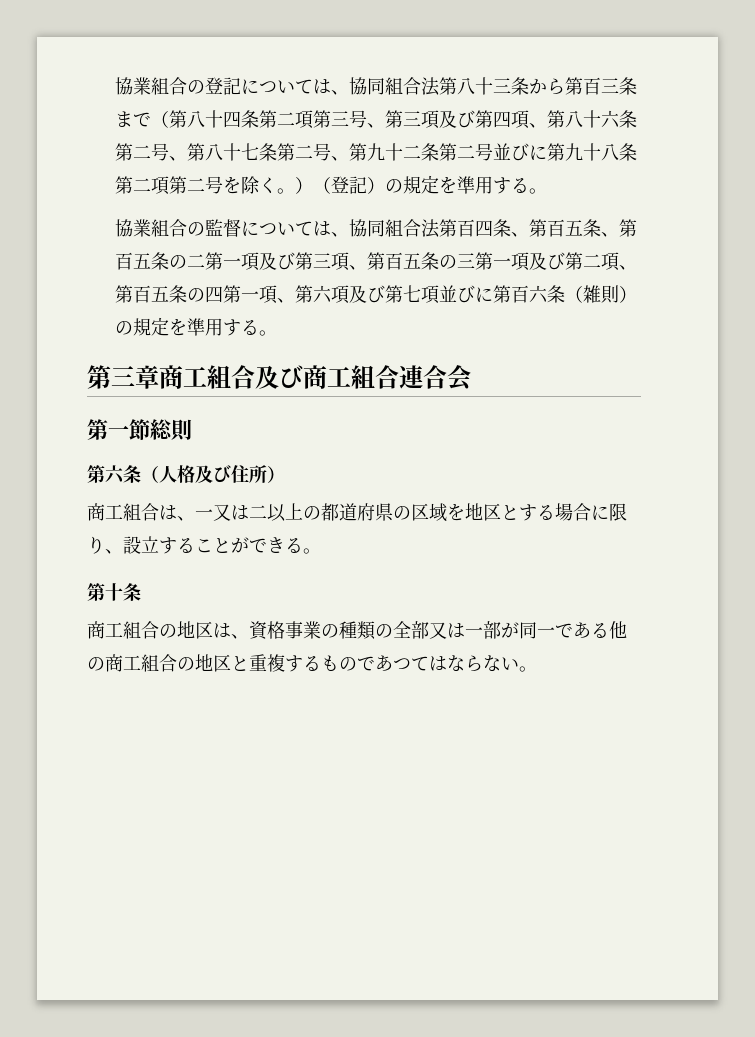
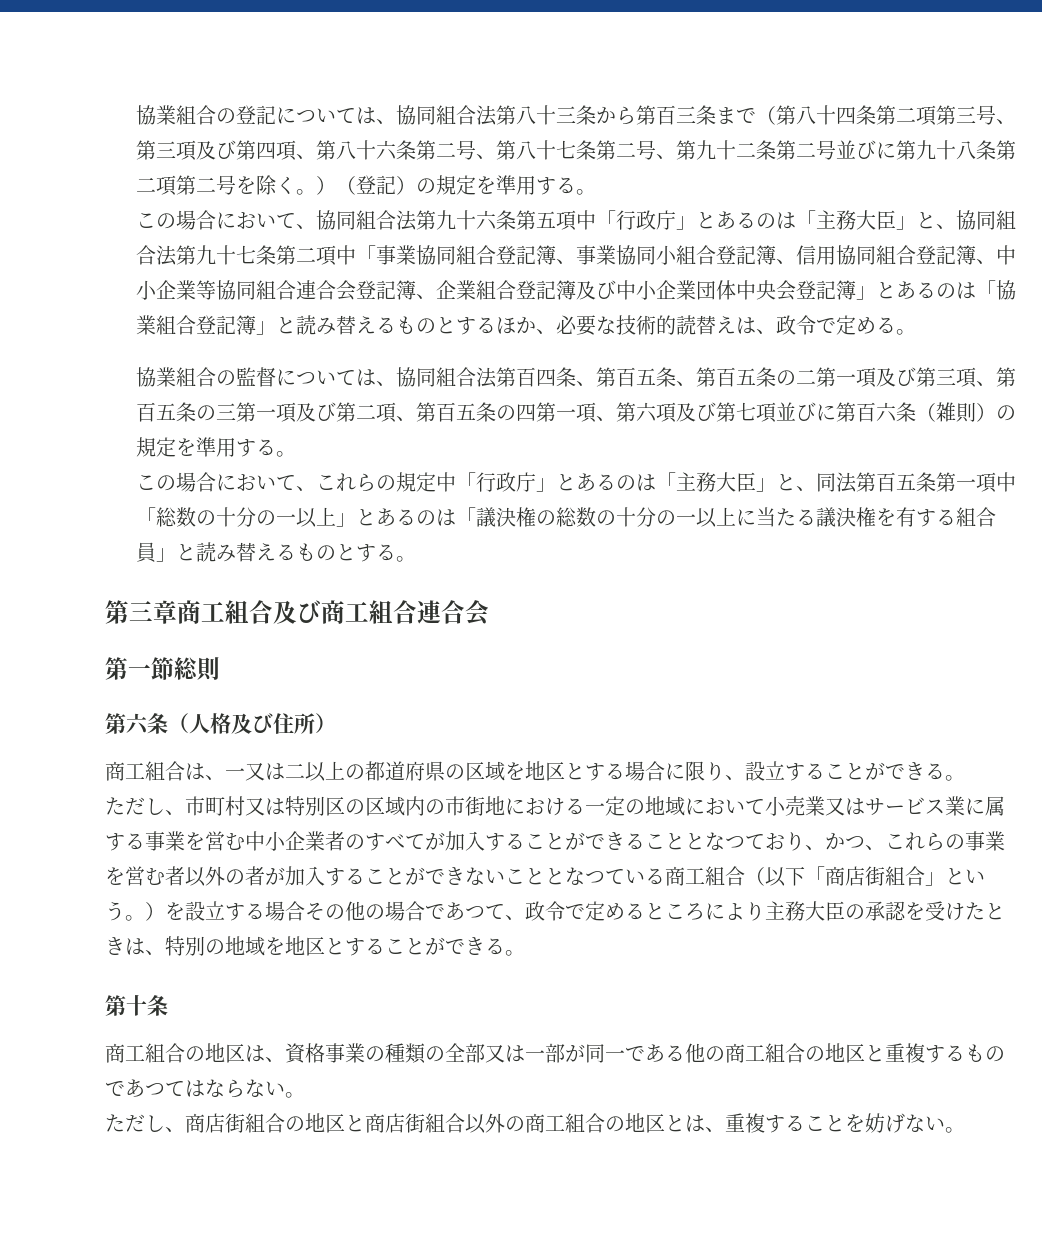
+ この場合において、協同組合法第九十六条第五項中「行政庁」とあるのは「主務大臣」と、協同組合法第九十七条第二項中「事業協同組合登記簿、事業協同小組合登記簿、信用協同組合登記簿、中小企業等協同組合連合会登記簿、企業組合登記簿及び中小企業団体中央会登記簿」とあるのは「協業組合登記簿」と読み替えるものとするほか、必要な技術的読替えは、政令で定める。
+ この場合において、これらの規定中「行政庁」とあるのは「主務大臣」と、同法第百五条第一項中「総数の十分の一以上」とあるのは「議決権の総数の十分の一以上に当たる議決権を有する組合員」と読み替えるものとする。
+ ただし、市町村又は特別区の区域内の市街地における一定の地域において小売業又はサービス業に属する事業を営む中小企業者のすべてが加入することができることとなつており、かつ、これらの事業を営む者以外の者が加入することができないこととなつている商工組合（以下「商店街組合」という。）を設立する場合その他の場合であつて、政令で定めるところにより主務大臣の承認を受けたときは、特別の地域を地区とすることができる。
+ ただし、商店街組合の地区と商店街組合以外の商工組合の地区とは、重複することを妨げない。

